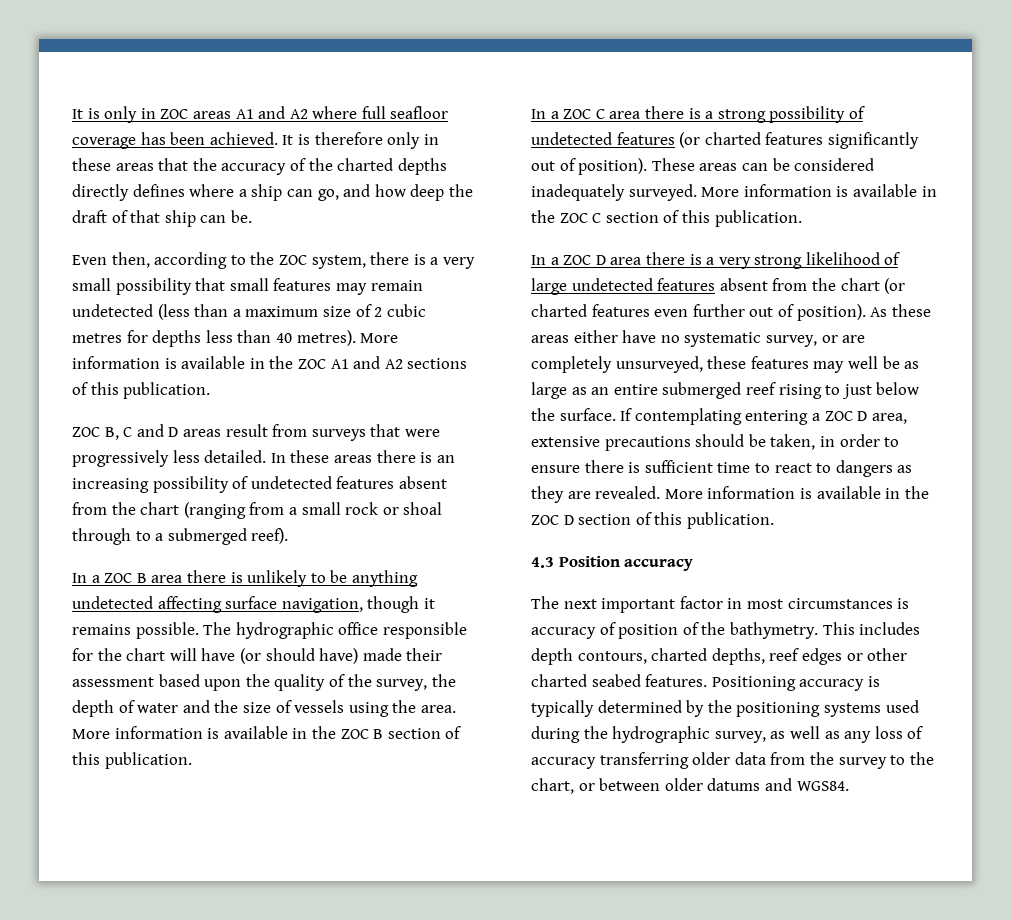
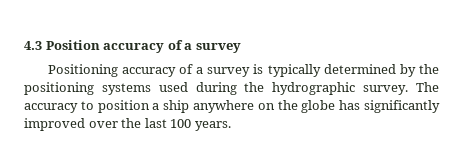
- It is only in ZOC areas A1 and A2 where full seafloor coverage has been achieved. It is therefore only in these areas that the accuracy of the charted depths directly defines where a ship can go, and how deep the draft of that ship can be.
- Even then, according to the ZOC system, there is a very small possibility that small features may remain undetected (less than a maximum size of 2 cubic metres for depths less than 40 metres). More information is available in the ZOC A1 and A2 sections of this publication.
- ZOC B, C and D areas result from surveys that were progressively less detailed. In these areas there is an increasing possibility of undetected features absent from the chart (ranging from a small rock or shoal through to a submerged reef).
- In a ZOC B area there is unlikely to be anything undetected affecting surface navigation, though it remains possible. The hydrographic office responsible for the chart will have (or should have) made their assessment based upon the quality of the survey, the depth of water and the size of vessels using the area. More information is available in the ZOC B section of this publication.
- In a ZOC C area there is a strong possibility of undetected features (or charted features significantly out of position). These areas can be considered inadequately surveyed. More information is available in the ZOC C section of this publication.
- In a ZOC D area there is a very strong likelihood of large undetected features absent from the chart (or charted features even further out of position). As these areas either have no systematic survey, or are completely unsurveyed, these features may well be as large as an entire submerged reef rising to just below the surface. If contemplating entering a ZOC D area, extensive precautions should be taken, in order to ensure there is sufficient time to react to dangers as they are revealed. More information is available in the ZOC D section of this publication.
- 4.3 Position accuracy
- The next important factor in most circumstances is accuracy of position of the bathymetry. This includes depth contours, charted depths, reef edges or other charted seabed features. Positioning accuracy is typically determined by the positioning systems used during the hydrographic survey, as well as any loss of accuracy transferring older data from the survey to the chart, or between older datums and WGS84.
+ 4.3 Position accuracy of a survey
+ Positioning accuracy of a survey is typically determined by the positioning systems used during the hydrographic survey. The accuracy to position a ship anywhere on the globe has significantly improved over the last 100 years.

